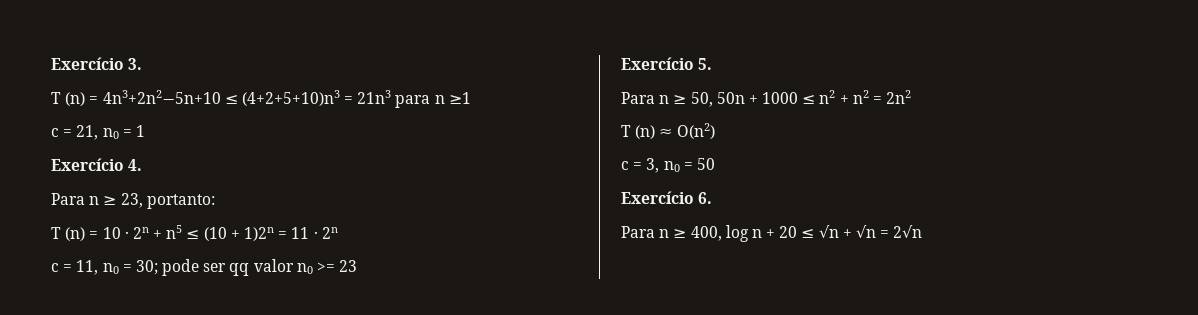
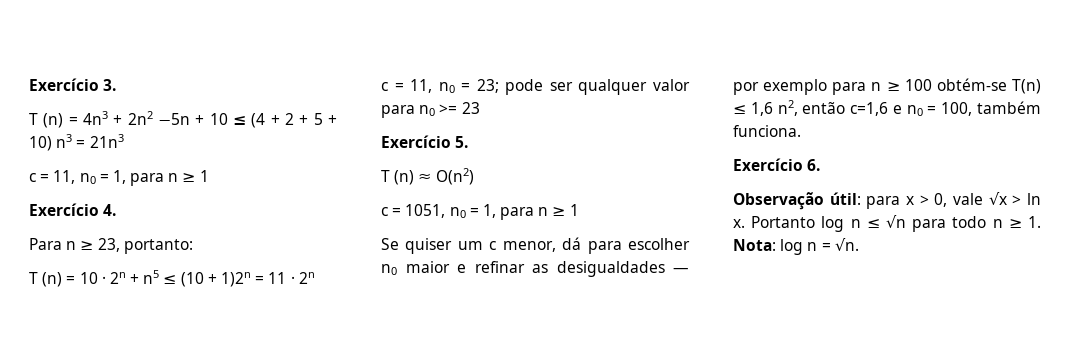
- T (n) = 4n3+2n2−5n+10 ≤ (4+2+5+10)n3 = 21n3 para n ≥1
- c = 21, n0 = 1
+ T (n) = 4n3 + 2n2 −5n + 10 ≤ (4 + 2 + 5 + 10) n3 = 21n3
+ c = 11, n0 = 1, para n ≥ 1
- c = 11, n0 = 30; pode ser qq valor n0 >= 23
+ c = 11, n0 = 23; pode ser qualquer valor para n0 >= 23
- Para n ≥ 50, 50n + 1000 ≤ n2 + n2 = 2n2
- c = 3, n0 = 50
+ c = 1051, n0 = 1, para n ≥ 1
+ Se quiser um c menor, dá para escolher n0 maior e refinar as desigualdades — por exemplo para n ≥ 100 obtém-se T(n) ≤ 1,6 n2, então c=1,6 e n0 = 100, também funciona.
  Exercício 6.
- Para n ≥ 400, log n + 20 ≤ √n + √n = 2√n
+ Observação útil: para x > 0, vale √x > ln x. Portanto log n ≤ √n para todo n ≥ 1. Nota: log n = √n.

